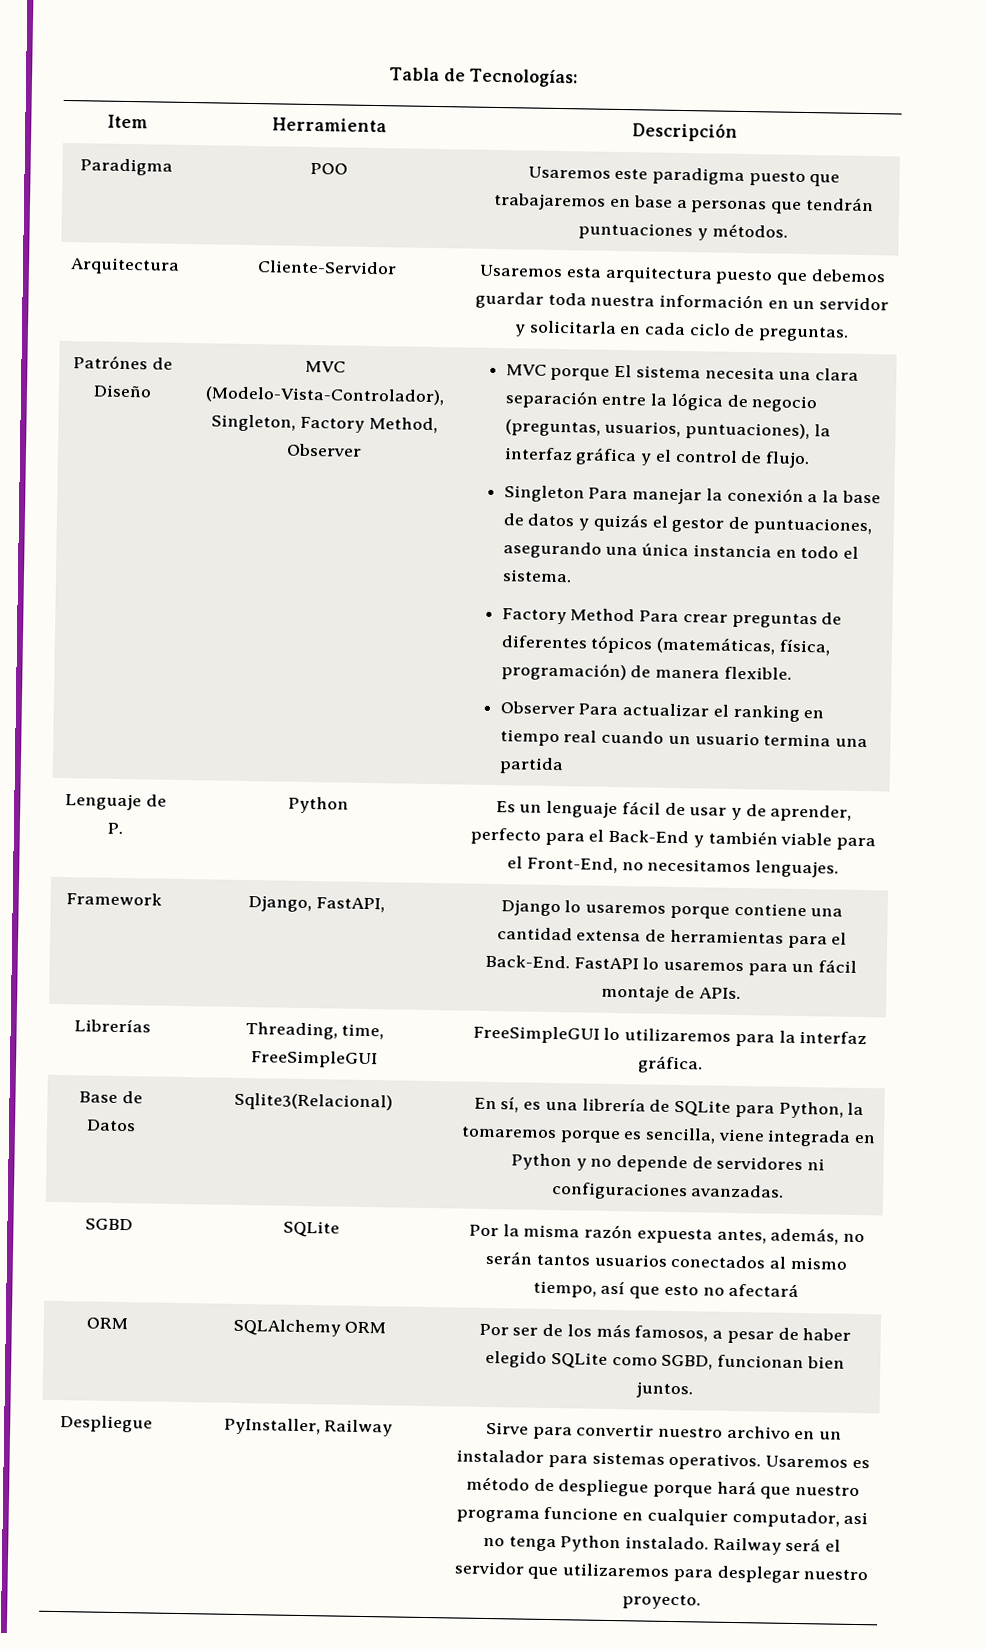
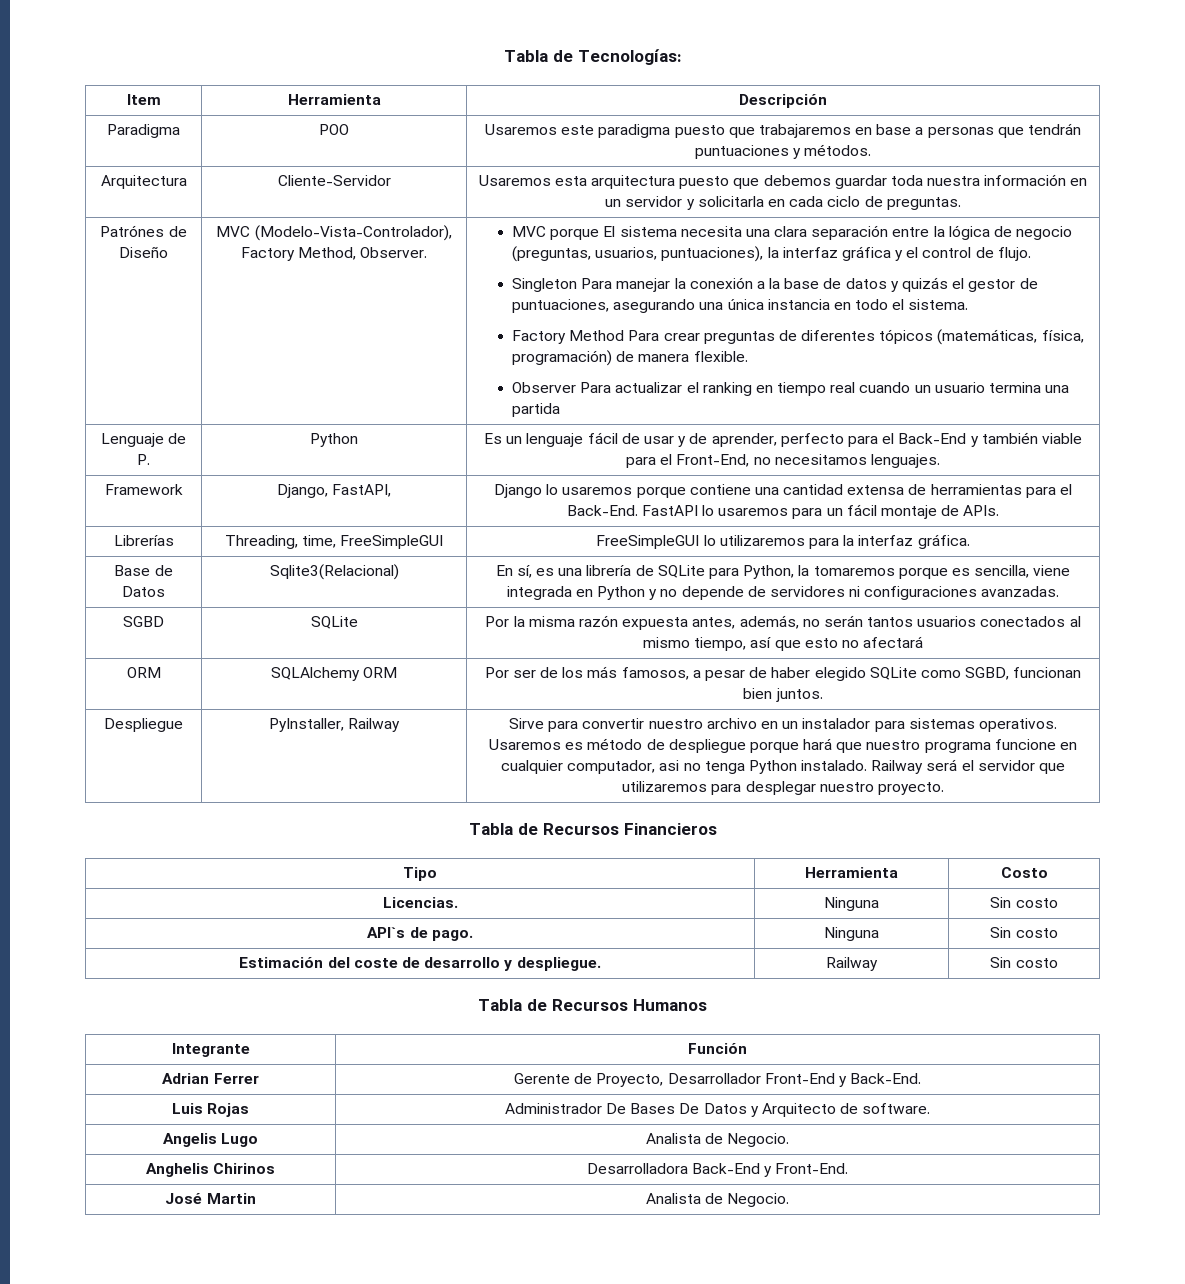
- MVC (Modelo-Vista-Controlador), Singleton, Factory Method, Observer
+ MVC (Modelo-Vista-Controlador), Factory Method, Observer.
+ Tabla de Recursos Financieros
+ Tipo | Herramienta | Costo
+ Licencias. | Ninguna | Sin costo
+ API`s de pago. | Ninguna | Sin costo
+ Estimación del coste de desarrollo y despliegue. | Railway | Sin costo
+ Tabla de Recursos Humanos
+ Integrante | Función
+ Adrian Ferrer | Gerente de Proyecto, Desarrollador Front-End y Back-End.
+ Luis Rojas | Administrador De Bases De Datos y Arquitecto de software.
+ Angelis Lugo | Analista de Negocio.
+ Anghelis Chirinos | Desarrolladora Back-End y Front-End.
+ José Martin | Analista de Negocio.

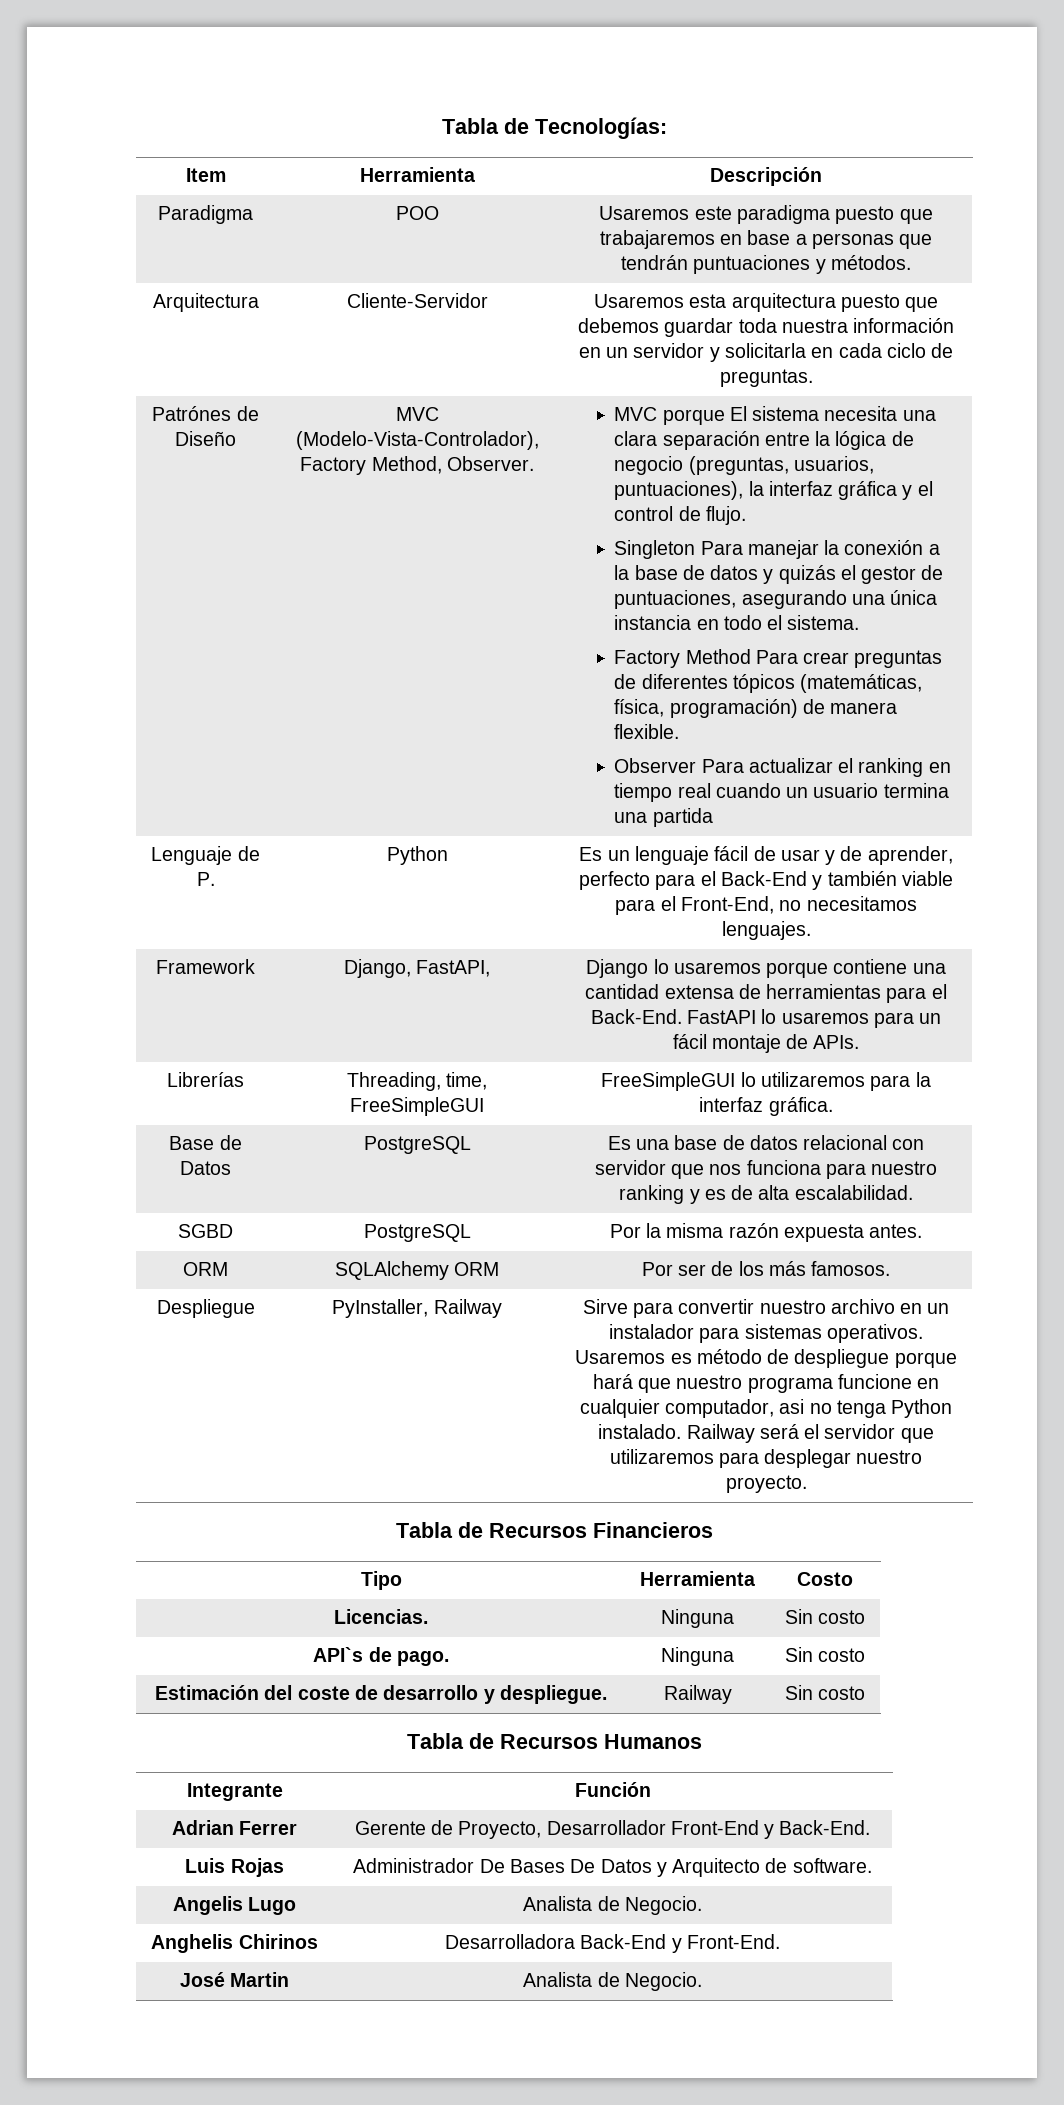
- Base de Datos | Sqlite3(Relacional) | En sí, es una librería de SQLite para Python, la tomaremos porque es sencilla, viene integrada en Python y no depende de servidores ni configuraciones avanzadas.
+ Base de Datos | PostgreSQL | Es una base de datos relacional con servidor que nos funciona para nuestro ranking y es de alta escalabilidad.
- SGBD | SQLite | Por la misma razón expuesta antes, además, no serán tantos usuarios conectados al mismo tiempo, así que esto no afectará
+ SGBD | PostgreSQL | Por la misma razón expuesta antes.
- ORM | SQLAlchemy ORM | Por ser de los más famosos, a pesar de haber elegido SQLite como SGBD, funcionan bien juntos.
+ ORM | SQLAlchemy ORM | Por ser de los más famosos.

